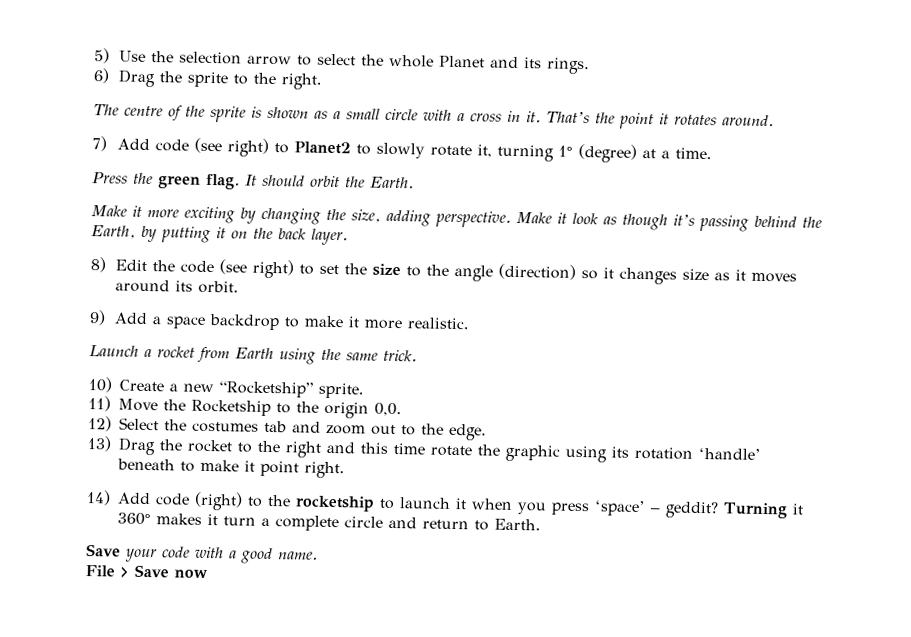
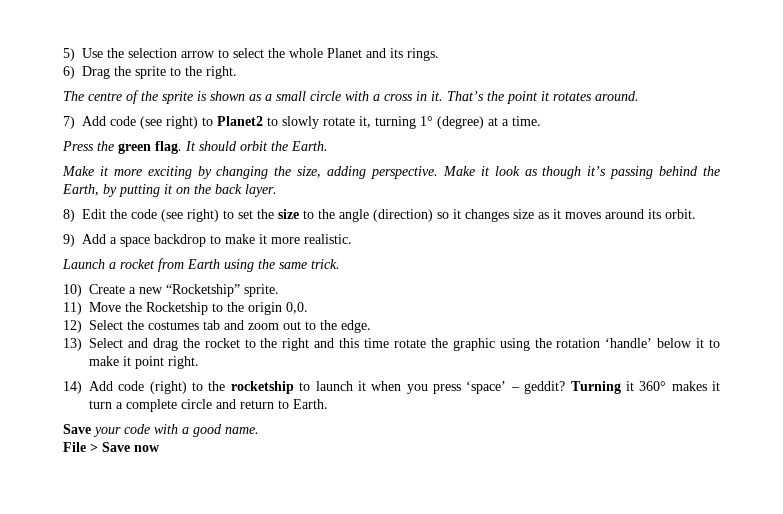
- 13) Drag the rocket to the right and this time rotate the graphic using its rotation ‘handle’ beneath to make it point right.
+ 13) Select and drag the rocket to the right and this time rotate the graphic using the rotation ‘handle’ below it to make it point right.

